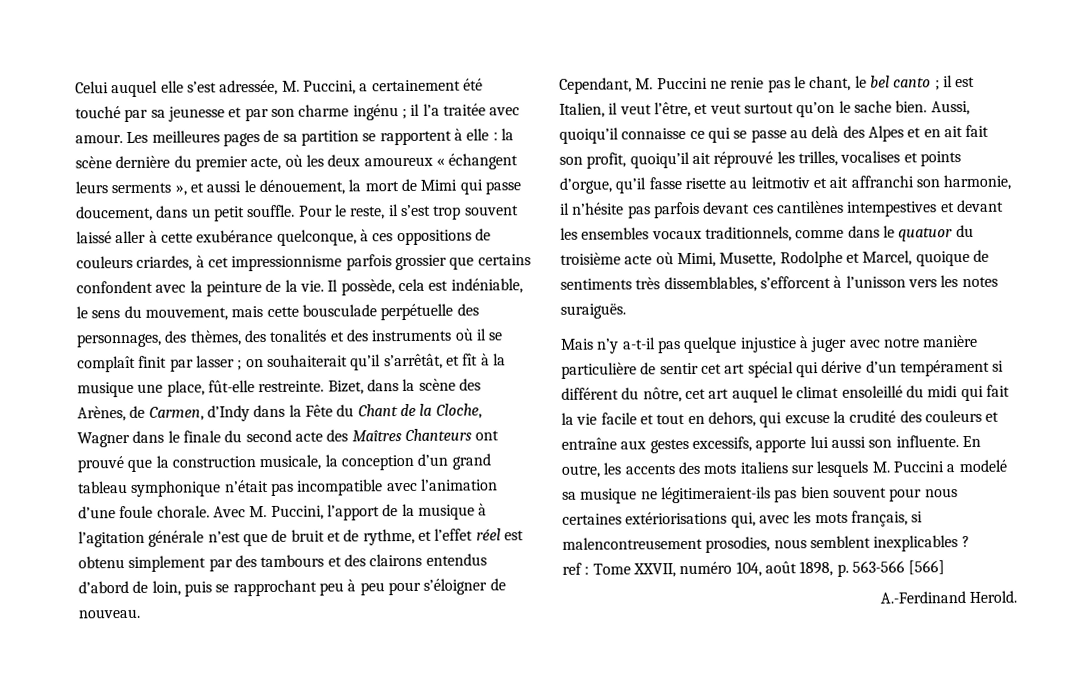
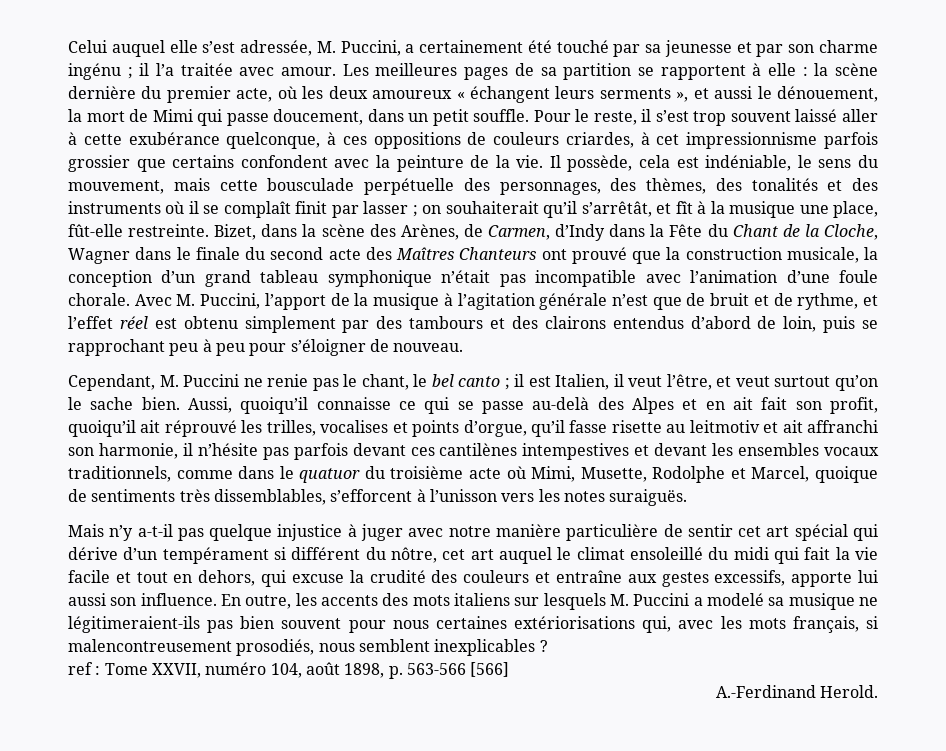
- Aussi, quoiqu’il connaisse ce qui se passe au delà des Alpes et en ait fait son profit, quoiqu’il ait réprouvé les trilles, vocalises et points d’orgue, qu’il fasse risette au leitmotiv et ait affranchi son harmonie, il n’hésite pas parfois devant ces cantilènes intempestives et devant les ensembles vocaux traditionnels, comme dans le quatuor du troisième acte où Mimi, Musette, Rodolphe et Marcel, quoique de sentiments très dissemblables, s’efforcent à l’unisson vers les notes suraiguës.
+ Aussi, quoiqu’il connaisse ce qui se passe au-delà des Alpes et en ait fait son profit, quoiqu’il ait réprouvé les trilles, vocalises et points d’orgue, qu’il fasse risette au leitmotiv et ait affranchi son harmonie, il n’hésite pas parfois devant ces cantilènes intempestives et devant les ensembles vocaux traditionnels, comme dans le quatuor du troisième acte où Mimi, Musette, Rodolphe et Marcel, quoique de sentiments très dissemblables, s’efforcent à l’unisson vers les notes suraiguës.
- Mais n’y a-t-il pas quelque injustice à juger avec notre manière particulière de sentir cet art spécial qui dérive d’un tempérament si différent du nôtre, cet art auquel le climat ensoleillé du midi qui fait la vie facile et tout en dehors, qui excuse la crudité des couleurs et entraîne aux gestes excessifs, apporte lui aussi son influente.
+ Mais n’y a-t-il pas quelque injustice à juger avec notre manière particulière de sentir cet art spécial qui dérive d’un tempérament si différent du nôtre, cet art auquel le climat ensoleillé du midi qui fait la vie facile et tout en dehors, qui excuse la crudité des couleurs et entraîne aux gestes excessifs, apporte lui aussi son influence.
- En outre, les accents des mots italiens sur lesquels M. Puccini a modelé sa musique ne légitimeraient-ils pas bien souvent pour nous certaines extériorisations qui, avec les mots français, si malencontreusement prosodies, nous semblent inexplicables ?
+ En outre, les accents des mots italiens sur lesquels M. Puccini a modelé sa musique ne légitimeraient-ils pas bien souvent pour nous certaines extériorisations qui, avec les mots français, si malencontreusement prosodiés, nous semblent inexplicables ?

